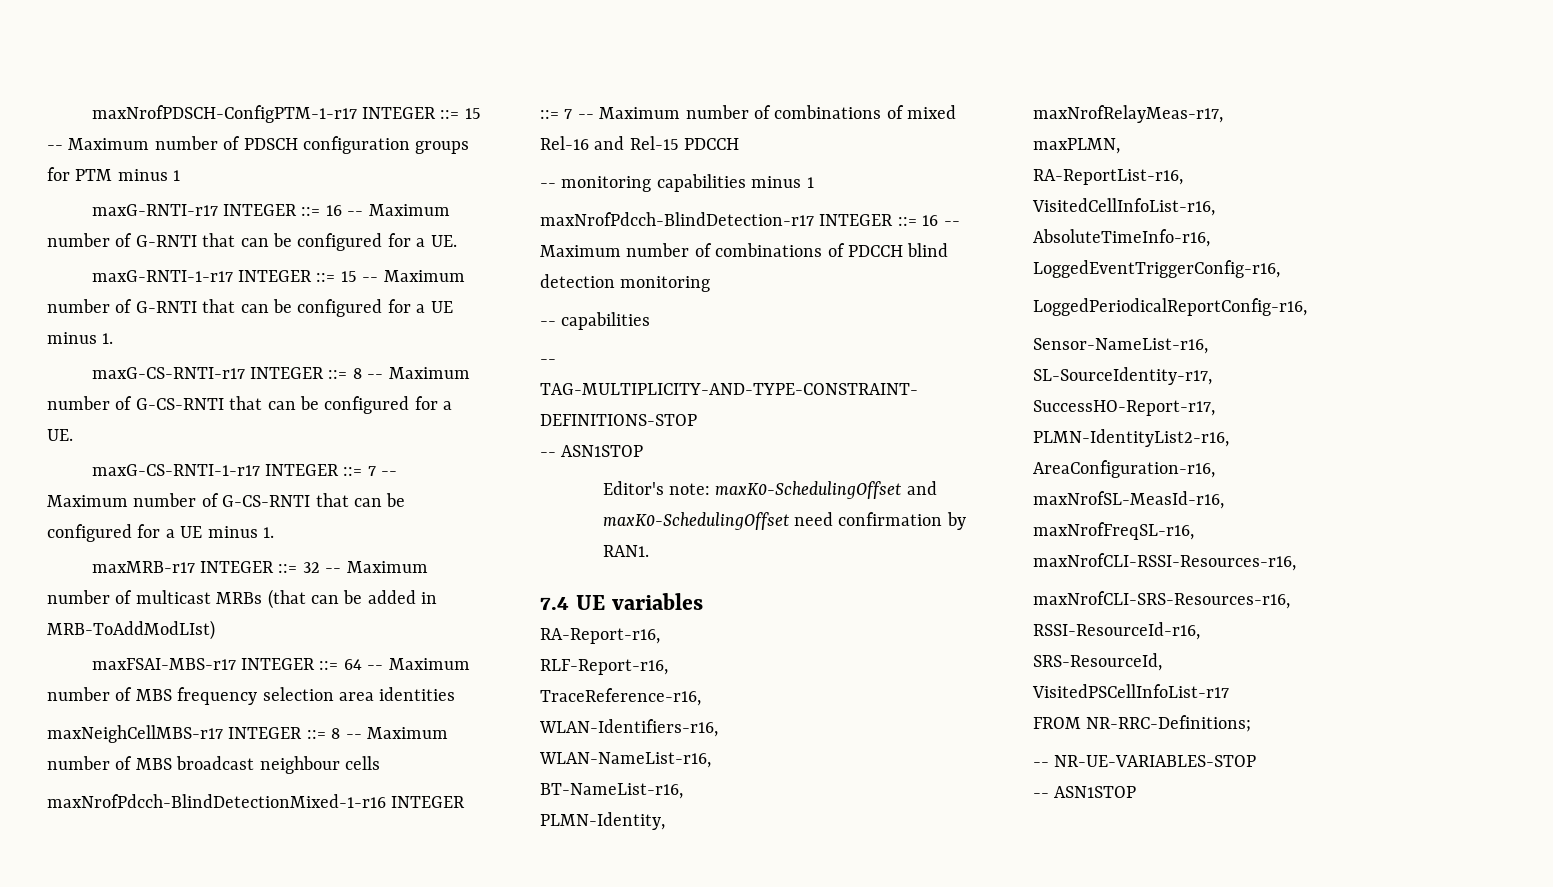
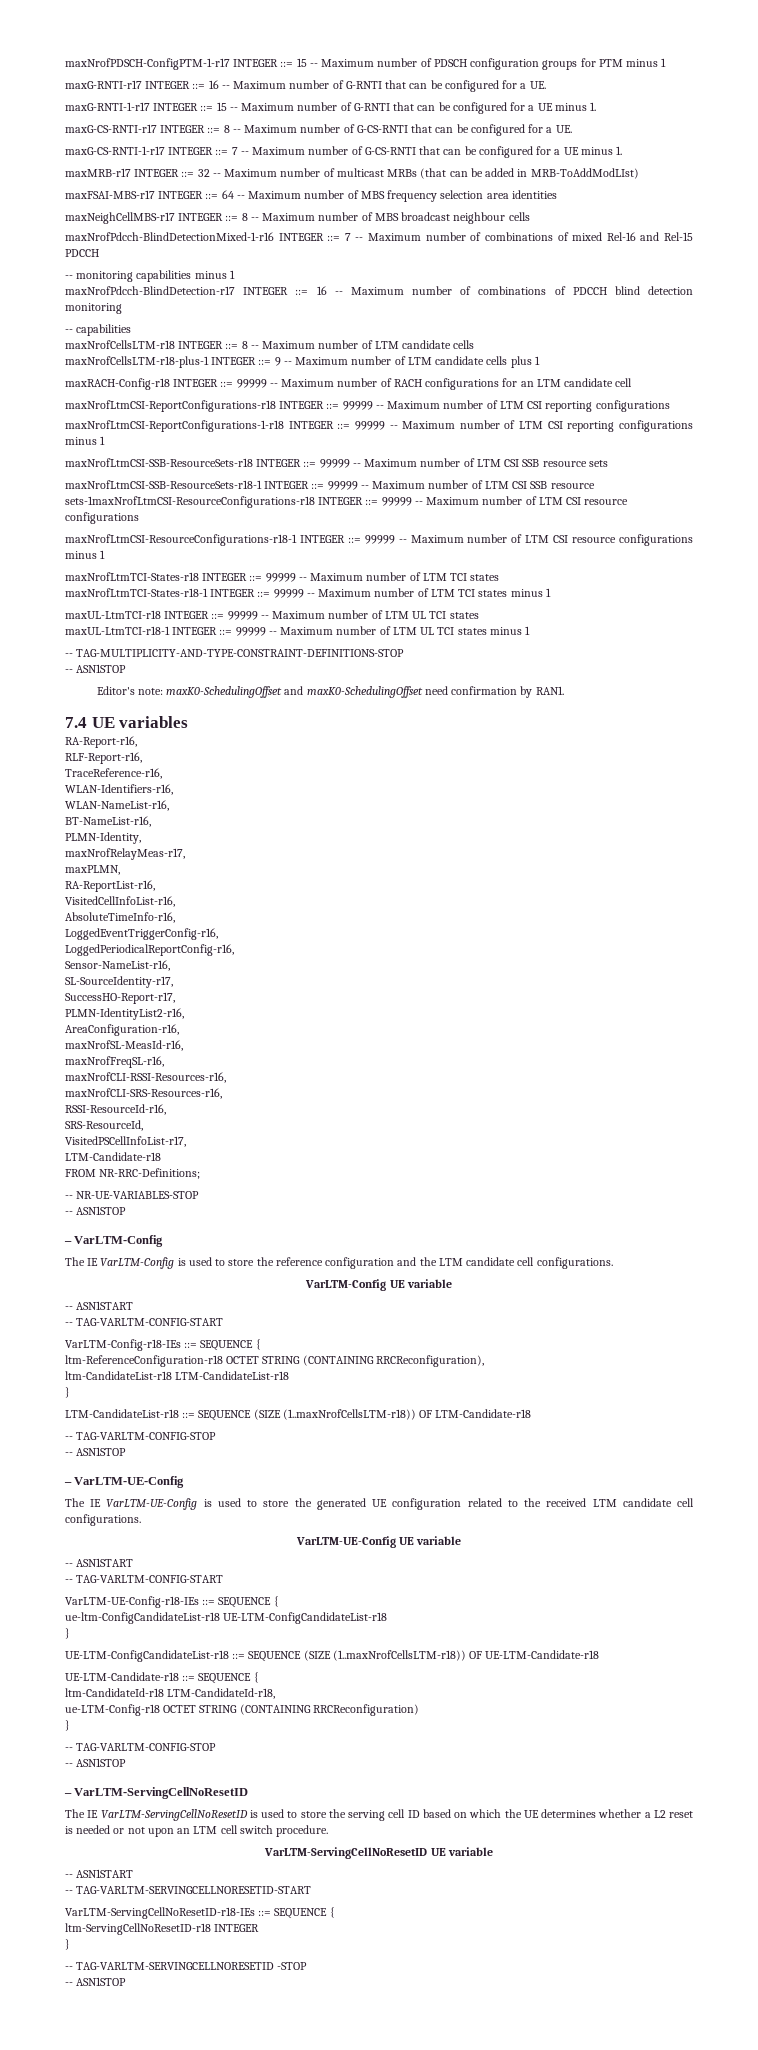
+ maxNrofCellsLTM-r18 INTEGER ::= 8 -- Maximum number of LTM candidate cells
+ maxNrofCellsLTM-r18-plus-1 INTEGER ::= 9 -- Maximum number of LTM candidate cells plus 1
+ maxRACH-Config-r18 INTEGER ::= 99999 -- Maximum number of RACH configurations for an LTM candidate cell
+ maxNrofLtmCSI-ReportConfigurations-r18 INTEGER ::= 99999 -- Maximum number of LTM CSI reporting configurations
+ maxNrofLtmCSI-ReportConfigurations-1-r18 INTEGER ::= 99999 -- Maximum number of LTM CSI reporting configurations minus 1
+ maxNrofLtmCSI-SSB-ResourceSets-r18 INTEGER ::= 99999 -- Maximum number of LTM CSI SSB resource sets
+ maxNrofLtmCSI-SSB-ResourceSets-r18-1 INTEGER ::= 99999 -- Maximum number of LTM CSI SSB resource sets-1maxNrofLtmCSI-ResourceConfigurations-r18 INTEGER ::= 99999 -- Maximum number of LTM CSI resource configurations
+ maxNrofLtmCSI-ResourceConfigurations-r18-1 INTEGER ::= 99999 -- Maximum number of LTM CSI resource configurations minus 1
+ maxNrofLtmTCI-States-r18 INTEGER ::= 99999 -- Maximum number of LTM TCI states
+ maxNrofLtmTCI-States-r18-1 INTEGER ::= 99999 -- Maximum number of LTM TCI states minus 1
+ maxUL-LtmTCI-r18 INTEGER ::= 99999 -- Maximum number of LTM UL TCI states
+ maxUL-LtmTCI-r18-1 INTEGER ::= 99999 -- Maximum number of LTM UL TCI states minus 1
- VisitedPSCellInfoList-r17
+ VisitedPSCellInfoList-r17,
+ LTM-Candidate-r18
+ – VarLTM-Config
+ The IE VarLTM-Config is used to store the reference configuration and the LTM candidate cell configurations.
+ VarLTM-Config UE variable
+ -- ASN1START
+ -- TAG-VARLTM-CONFIG-START
+ VarLTM-Config-r18-IEs ::= SEQUENCE {
+ ltm-ReferenceConfiguration-r18 OCTET STRING (CONTAINING RRCReconfiguration),
+ ltm-CandidateList-r18 LTM-CandidateList-r18
+ }
+ LTM-CandidateList-r18 ::= SEQUENCE (SIZE (1..maxNrofCellsLTM-r18)) OF LTM-Candidate-r18
+ -- TAG-VARLTM-CONFIG-STOP
+ -- ASN1STOP
+ – VarLTM-UE-Config
+ The IE VarLTM-UE-Config is used to store the generated UE configuration related to the received LTM candidate cell configurations.
+ VarLTM-UE-Config UE variable
+ -- ASN1START
+ -- TAG-VARLTM-CONFIG-START
+ VarLTM-UE-Config-r18-IEs ::= SEQUENCE {
+ ue-ltm-ConfigCandidateList-r18 UE-LTM-ConfigCandidateList-r18
+ }
+ UE-LTM-ConfigCandidateList-r18 ::= SEQUENCE (SIZE (1..maxNrofCellsLTM-r18)) OF UE-LTM-Candidate-r18
+ UE-LTM-Candidate-r18 ::= SEQUENCE {
+ ltm-CandidateId-r18 LTM-CandidateId-r18,
+ ue-LTM-Config-r18 OCTET STRING (CONTAINING RRCReconfiguration)
+ }
+ -- TAG-VARLTM-CONFIG-STOP
+ -- ASN1STOP
+ – VarLTM-ServingCellNoResetID
+ The IE VarLTM-ServingCellNoResetID is used to store the serving cell ID based on which the UE determines whether a L2 reset is needed or not upon an LTM cell switch procedure.
+ VarLTM-ServingCellNoResetID UE variable
+ -- ASN1START
+ -- TAG-VARLTM-SERVINGCELLNORESETID-START
+ VarLTM-ServingCellNoResetID-r18-IEs ::= SEQUENCE {
+ ltm-ServingCellNoResetID-r18 INTEGER
+ }
+ -- TAG-VARLTM-SERVINGCELLNORESETID -STOP
+ -- ASN1STOP

